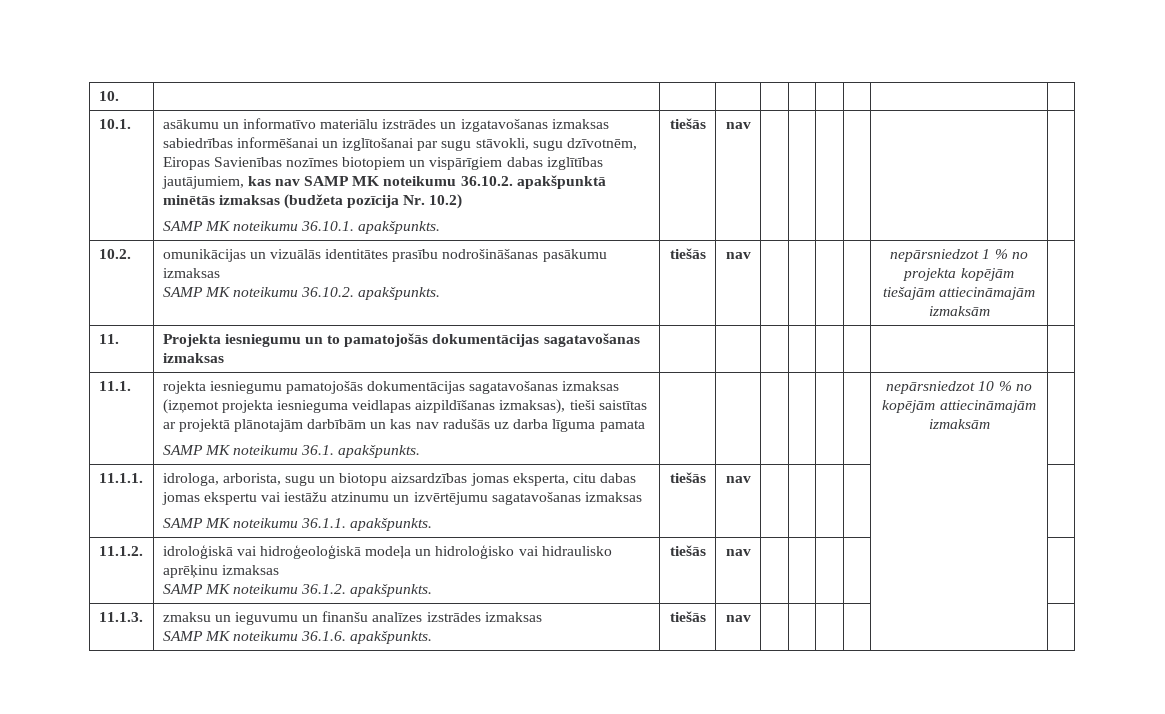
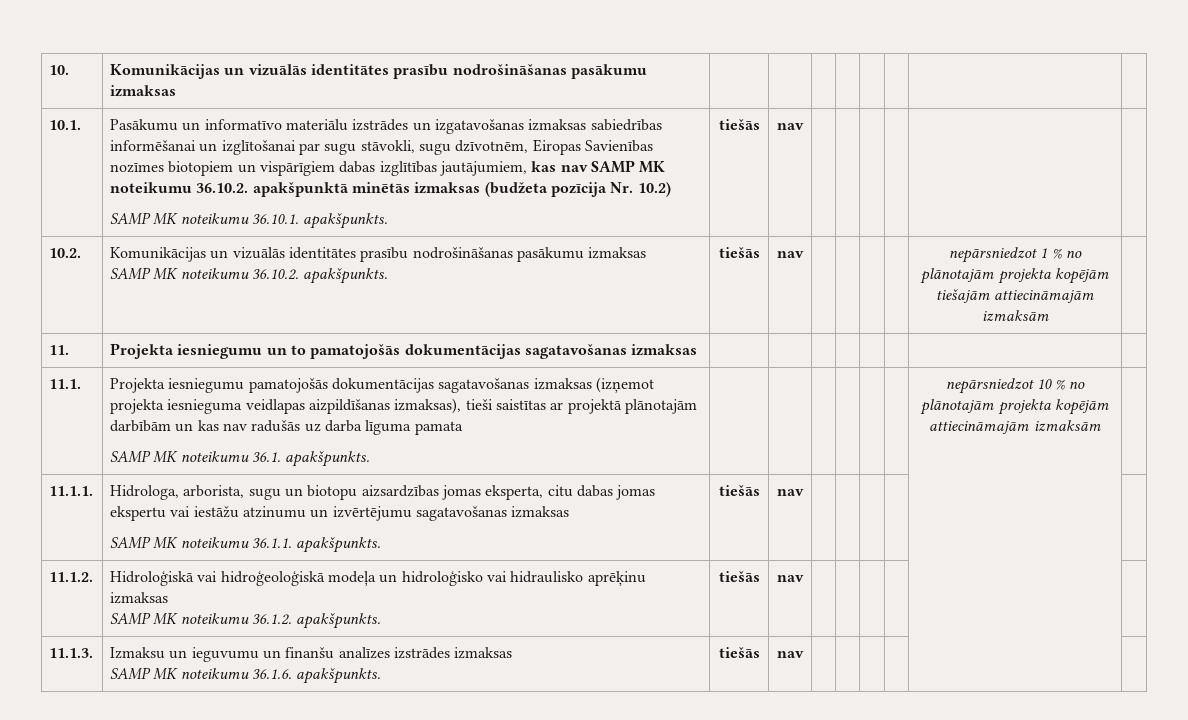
- 10. | | | | | | | | |
+ 10. | Komunikācijas un vizuālās identitātes prasību nodrošināšanas pasākumu izmaksas | | | | | | | |
- asākumu un informatīvo materiālu izstrādes un izgatavošanas izmaksas sabiedrības informēšanai un izglītošanai par sugu stāvokli, sugu dzīvotnēm, Eiropas Savienības nozīmes biotopiem un vispārīgiem dabas izglītības jautājumiem, kas nav SAMP MK noteikumu 36.10.2. apakšpunktā minētās izmaksas (budžeta pozīcija Nr. 10.2)
+ Pasākumu un informatīvo materiālu izstrādes un izgatavošanas izmaksas sabiedrības informēšanai un izglītošanai par sugu stāvokli, sugu dzīvotnēm, Eiropas Savienības nozīmes biotopiem un vispārīgiem dabas izglītības jautājumiem, kas nav SAMP MK noteikumu 36.10.2. apakšpunktā minētās izmaksas (budžeta pozīcija Nr. 10.2)
- 10.2. | omunikācijas un vizuālās identitātes prasību nodrošināšanas pasākumu izmaksas
- SAMP MK noteikumu 36.10.2. apakšpunkts. | tiešās | nav | | | | | nepārsniedzot 1 % no projekta kopējām tiešajām attiecināmajām izmaksām |
+ 10.2. | Komunikācijas un vizuālās identitātes prasību nodrošināšanas pasākumu izmaksas
+ SAMP MK noteikumu 36.10.2. apakšpunkts. | tiešās | nav | | | | | nepārsniedzot 1 % no plānotajām projekta kopējām tiešajām attiecināmajām izmaksām |
- rojekta iesniegumu pamatojošās dokumentācijas sagatavošanas izmaksas (izņemot projekta iesnieguma veidlapas aizpildīšanas izmaksas), tieši saistītas ar projektā plānotajām darbībām un kas nav radušās uz darba līguma pamata
+ Projekta iesniegumu pamatojošās dokumentācijas sagatavošanas izmaksas (izņemot projekta iesnieguma veidlapas aizpildīšanas izmaksas), tieši saistītas ar projektā plānotajām darbībām un kas nav radušās uz darba līguma pamata
- nepārsniedzot 10 % no kopējām attiecināmajām izmaksām
+ nepārsniedzot 10 % no plānotajām projekta kopējām attiecināmajām izmaksām
- 11.1.1. | idrologa, arborista, sugu un biotopu aizsardzības jomas eksperta, citu dabas jomas ekspertu vai iestāžu atzinumu un izvērtējumu sagatavošanas izmaksas
+ 11.1.1. | Hidrologa, arborista, sugu un biotopu aizsardzības jomas eksperta, citu dabas jomas ekspertu vai iestāžu atzinumu un izvērtējumu sagatavošanas izmaksas
- 11.1.2. | idroloģiskā vai hidroģeoloģiskā modeļa un hidroloģisko vai hidraulisko aprēķinu izmaksas
+ 11.1.2. | Hidroloģiskā vai hidroģeoloģiskā modeļa un hidroloģisko vai hidraulisko aprēķinu izmaksas
- 11.1.3. | zmaksu un ieguvumu un finanšu analīzes izstrādes izmaksas
+ 11.1.3. | Izmaksu un ieguvumu un finanšu analīzes izstrādes izmaksas

